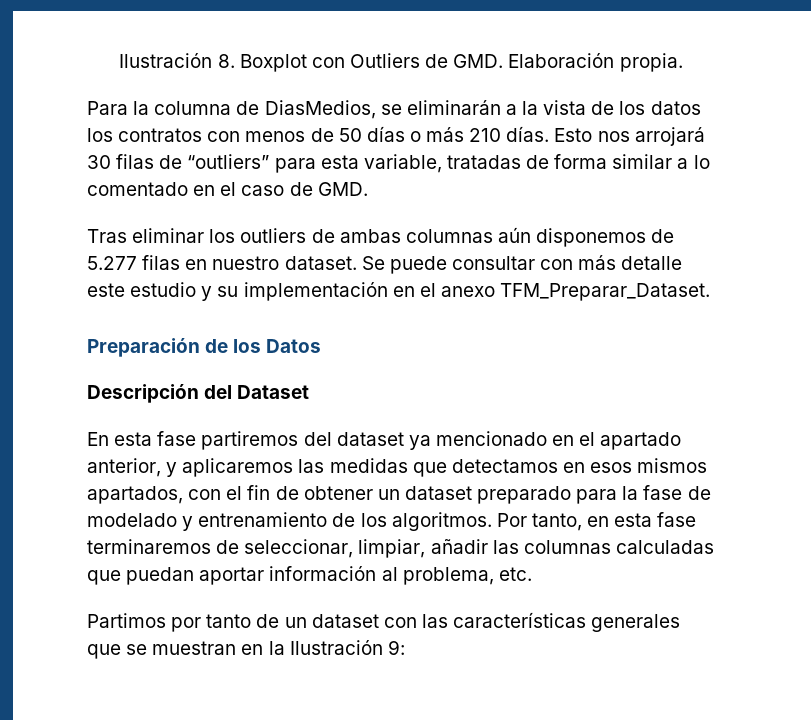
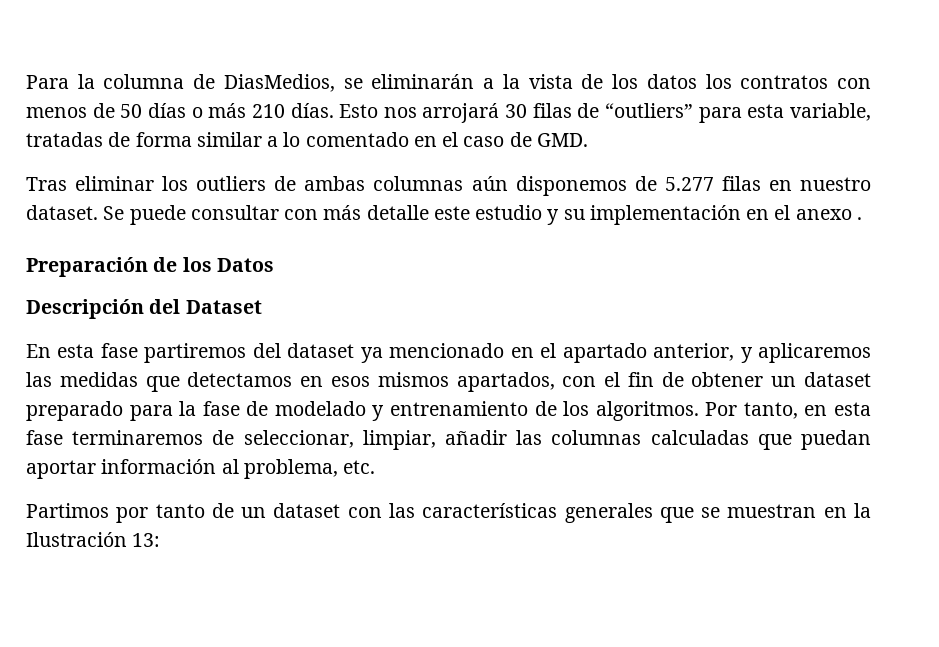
- Ilustración 8. Boxplot con Outliers de GMD. Elaboración propia.
- Se puede consultar con más detalle este estudio y su implementación en el anexo TFM_Preparar_Dataset.
+ Se puede consultar con más detalle este estudio y su implementación en el anexo .
- Partimos por tanto de un dataset con las características generales que se muestran en la Ilustración 9:
+ Partimos por tanto de un dataset con las características generales que se muestran en la Ilustración 13:

